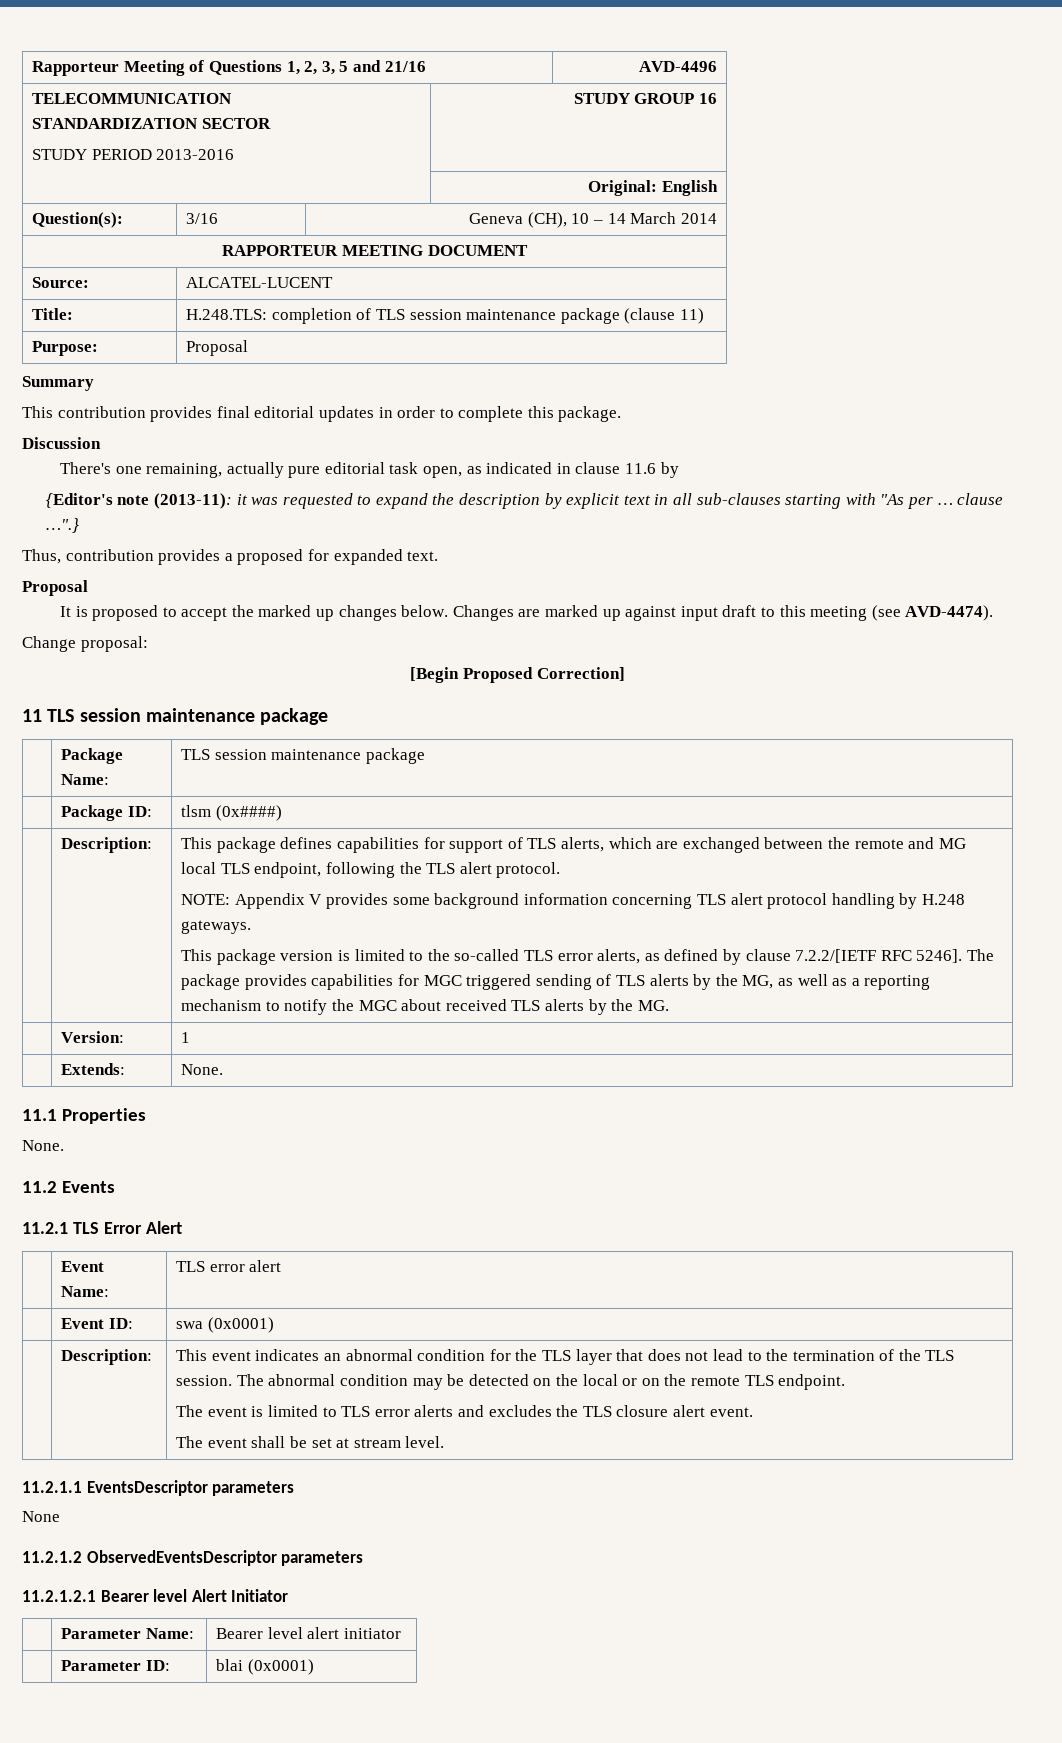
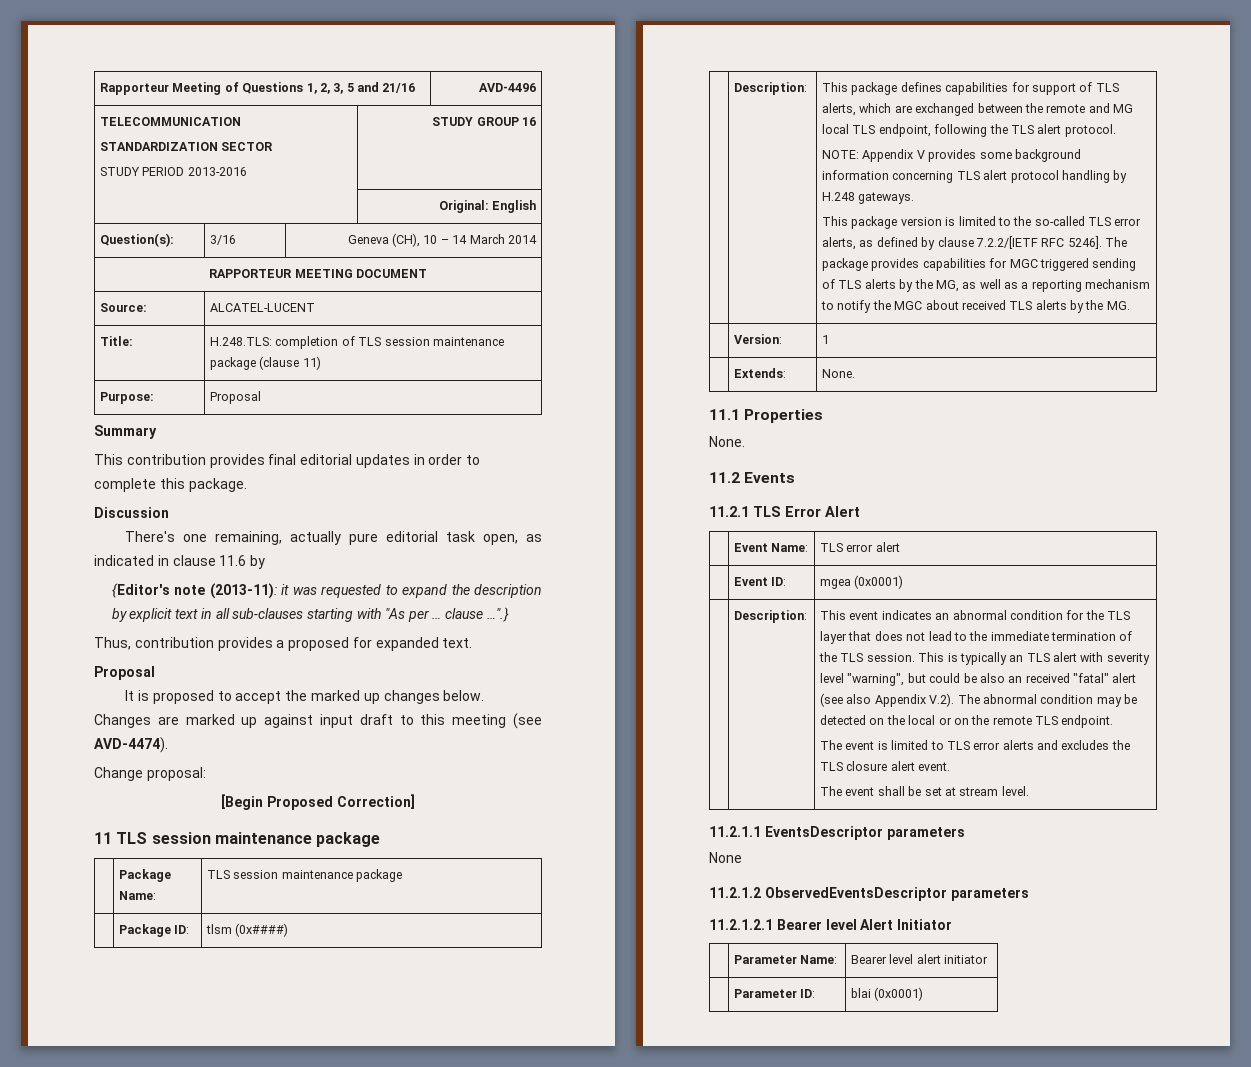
- | Event ID: | swa (0x0001)
+ | Event ID: | mgea (0x0001)
- This event indicates an abnormal condition for the TLS layer that does not lead to the termination of the TLS session.
+ This event indicates an abnormal condition for the TLS layer that does not lead to the immediate termination of the TLS session.
- The abnormal condition may be detected on the local or on the remote TLS endpoint.
+ This is typically an TLS alert with severity level "warning", but could be also an received "fatal" alert (see also Appendix V.2). The abnormal condition may be detected on the local or on the remote TLS endpoint.

